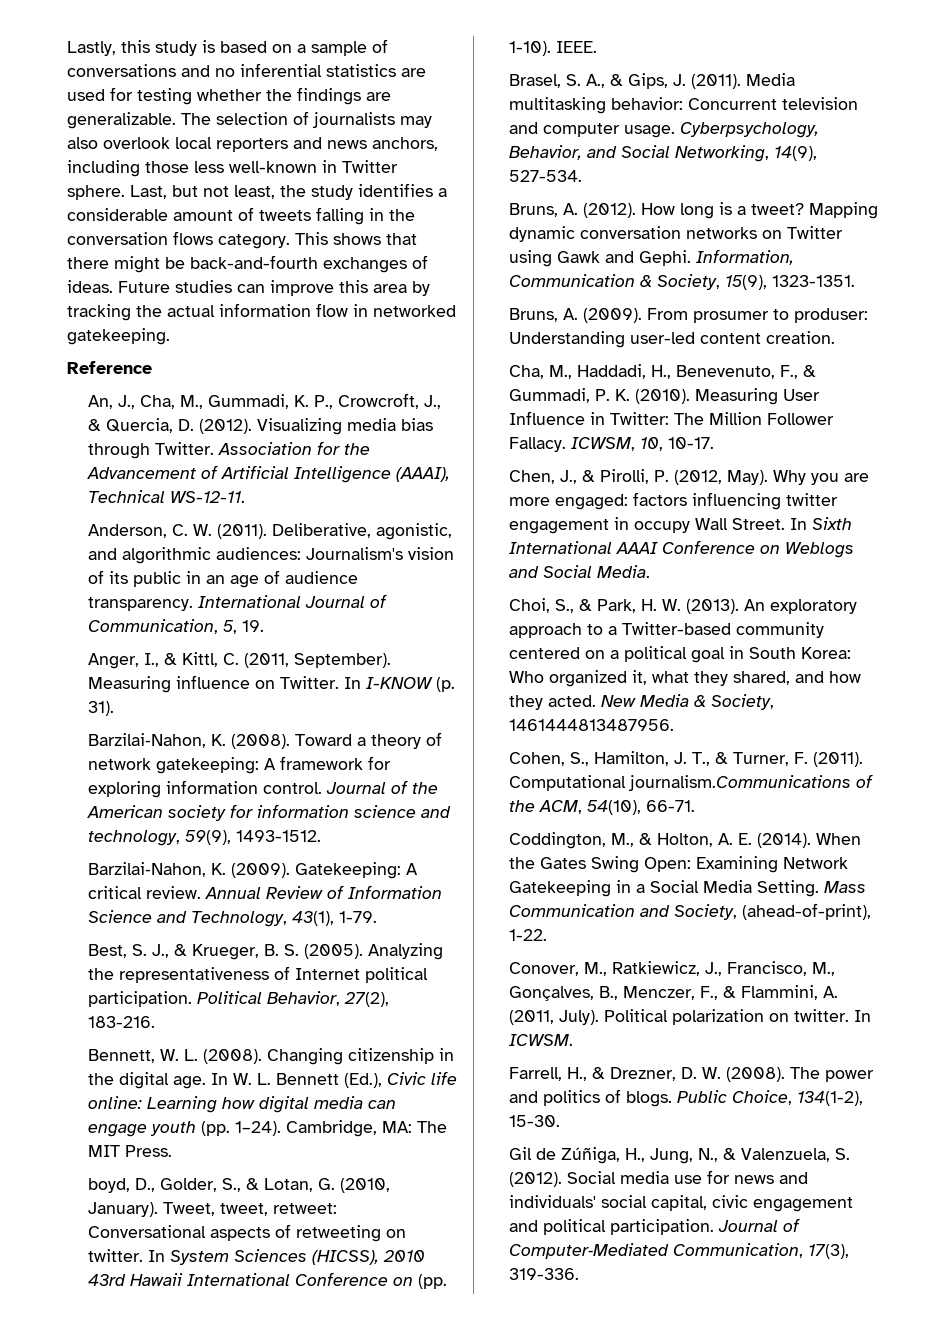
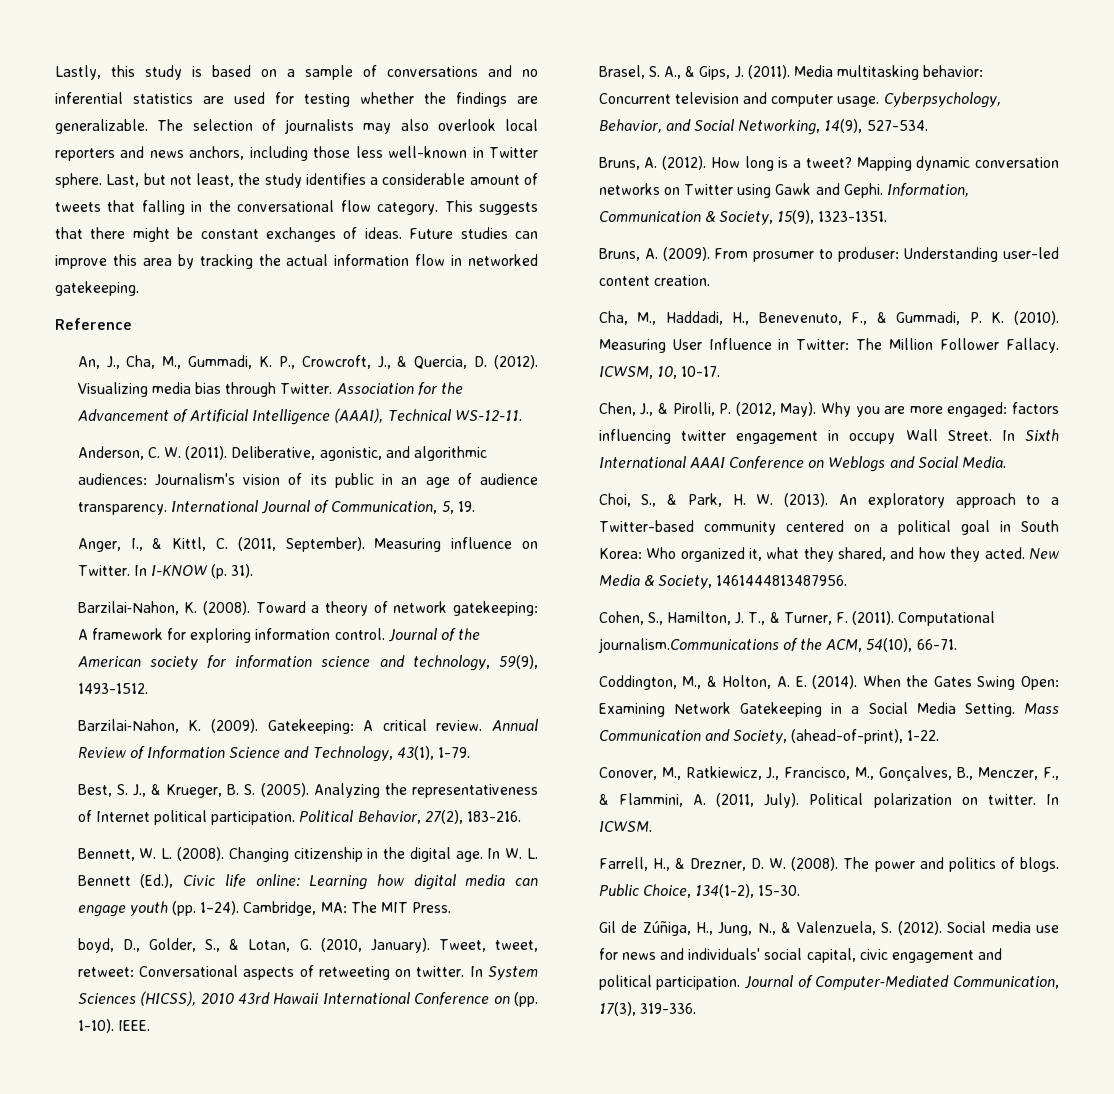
- Last, but not least, the study identifies a considerable amount of tweets falling in the conversation flows category.
+ Last, but not least, the study identifies a considerable amount of tweets that falling in the conversational flow category.
- This shows that there might be back-and-fourth exchanges of ideas.
+ This suggests that there might be constant exchanges of ideas.

